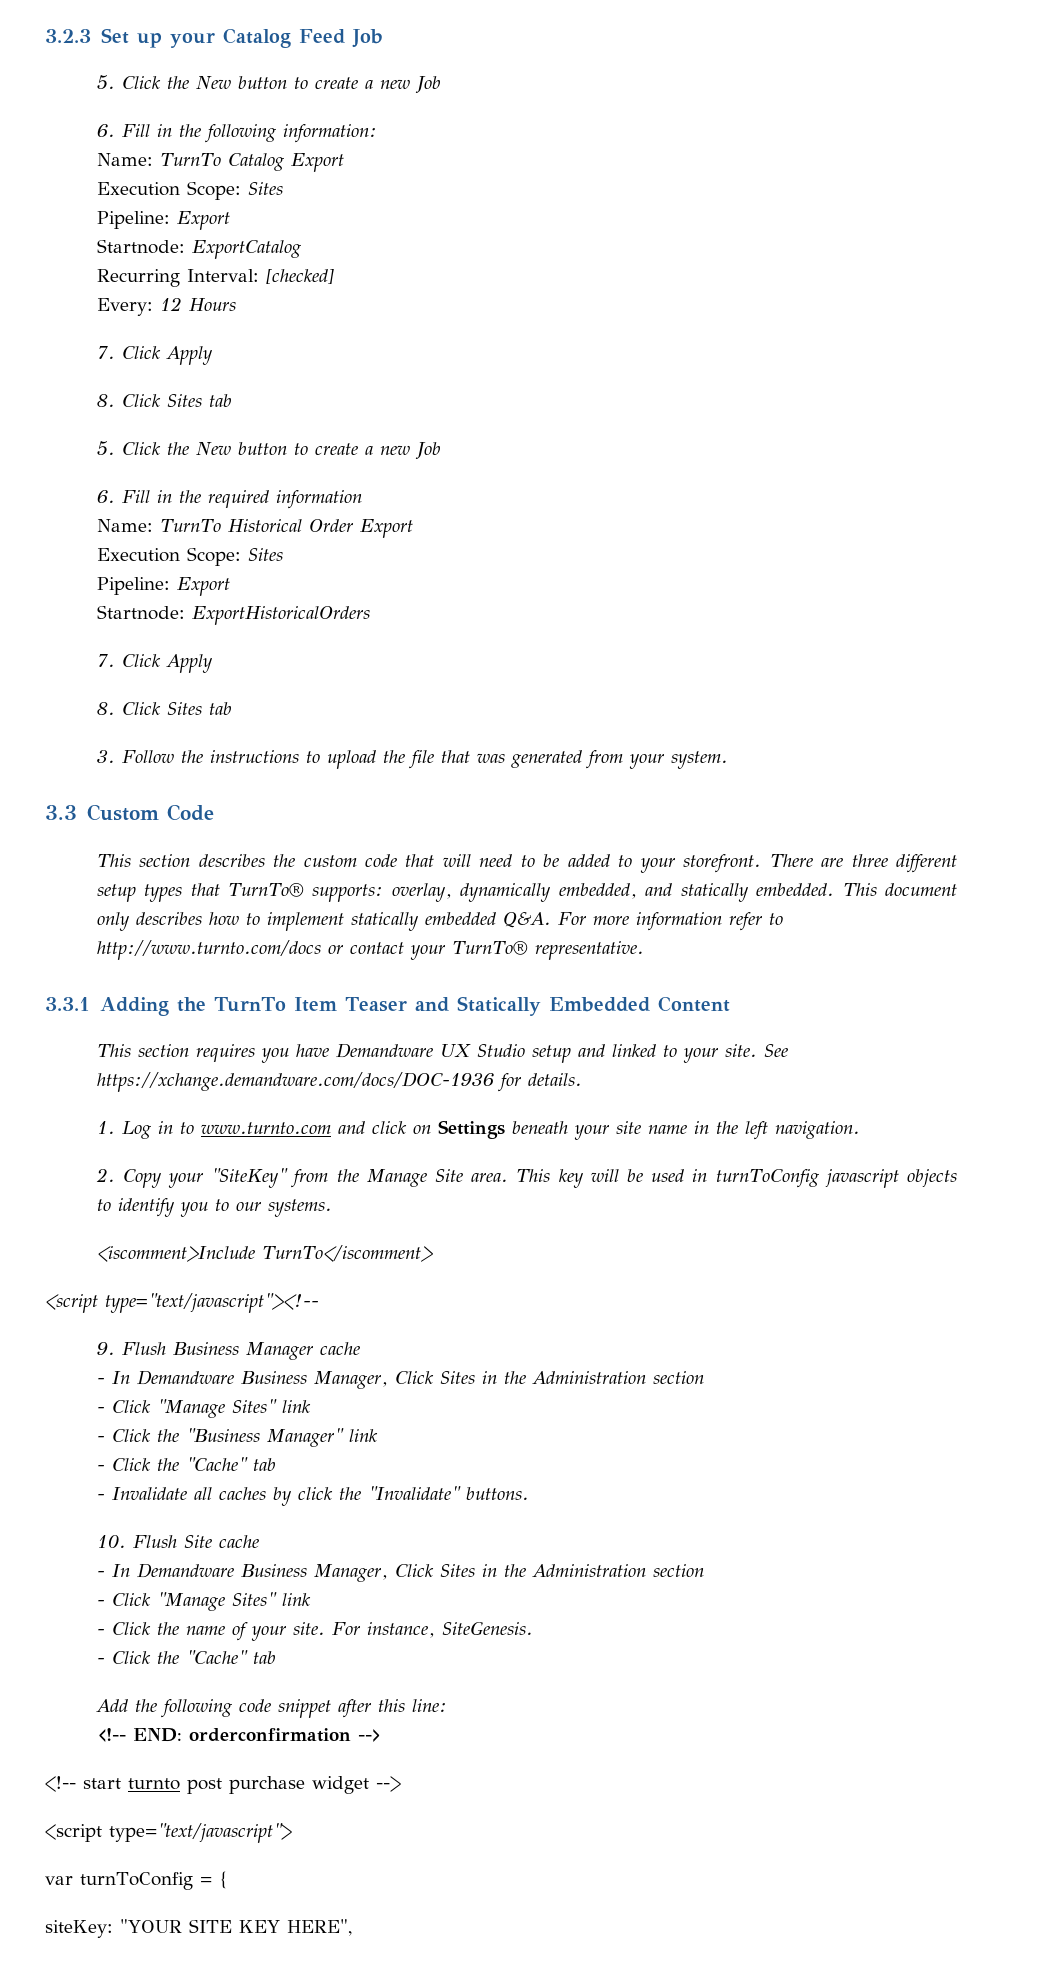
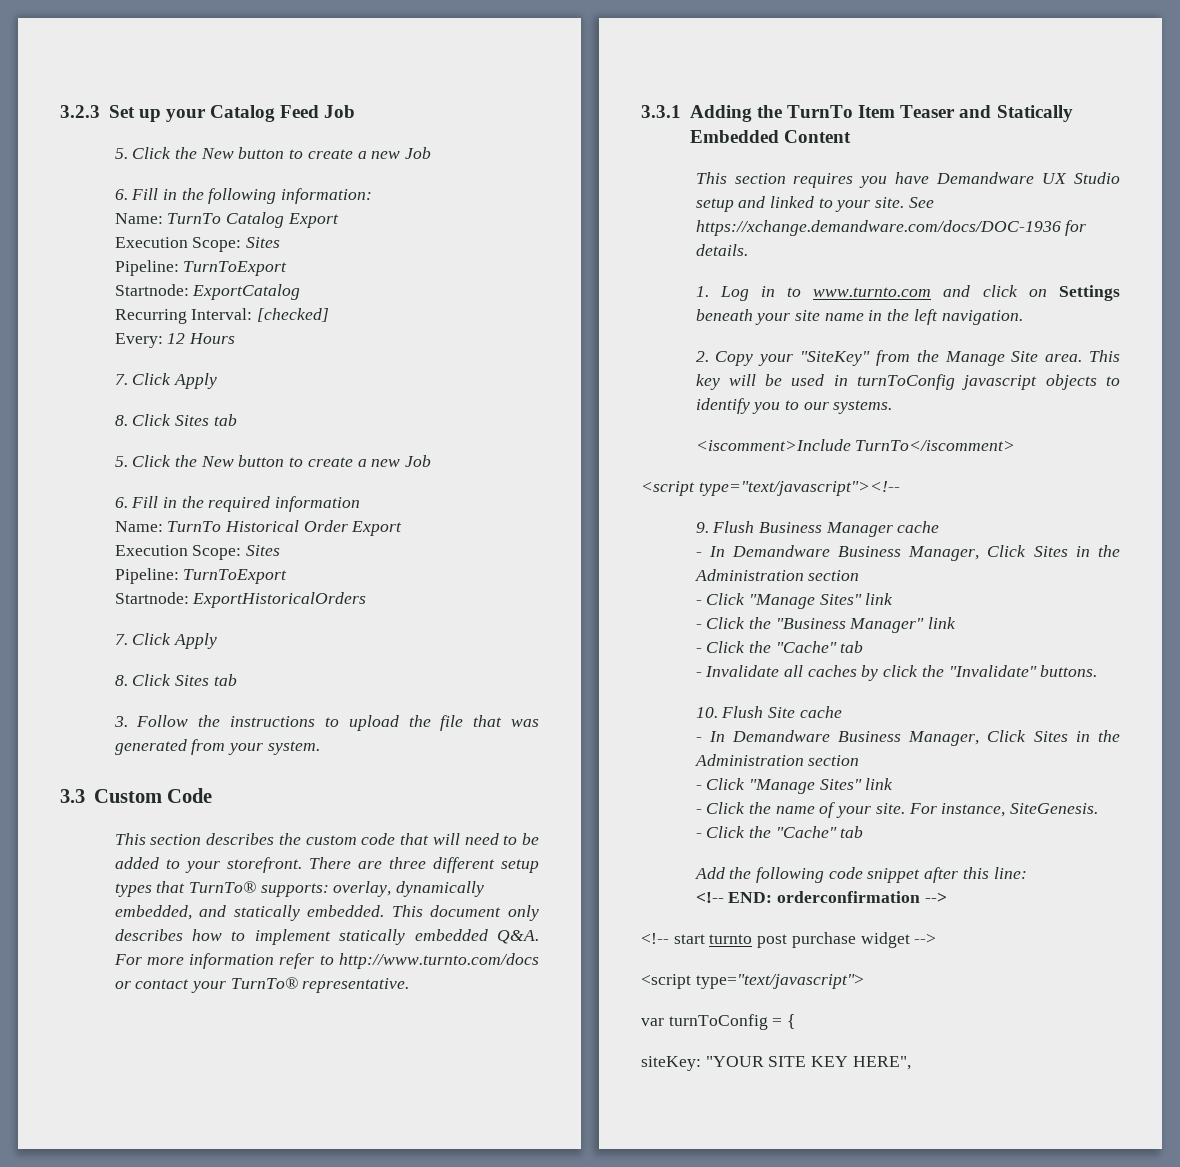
  Name: TurnTo Catalog Export
  Execution Scope: Sites
- Pipeline: Export
+ Pipeline: TurnToExport
  Name: TurnTo Historical Order Export
  Execution Scope: Sites
- Pipeline: Export
+ Pipeline: TurnToExport

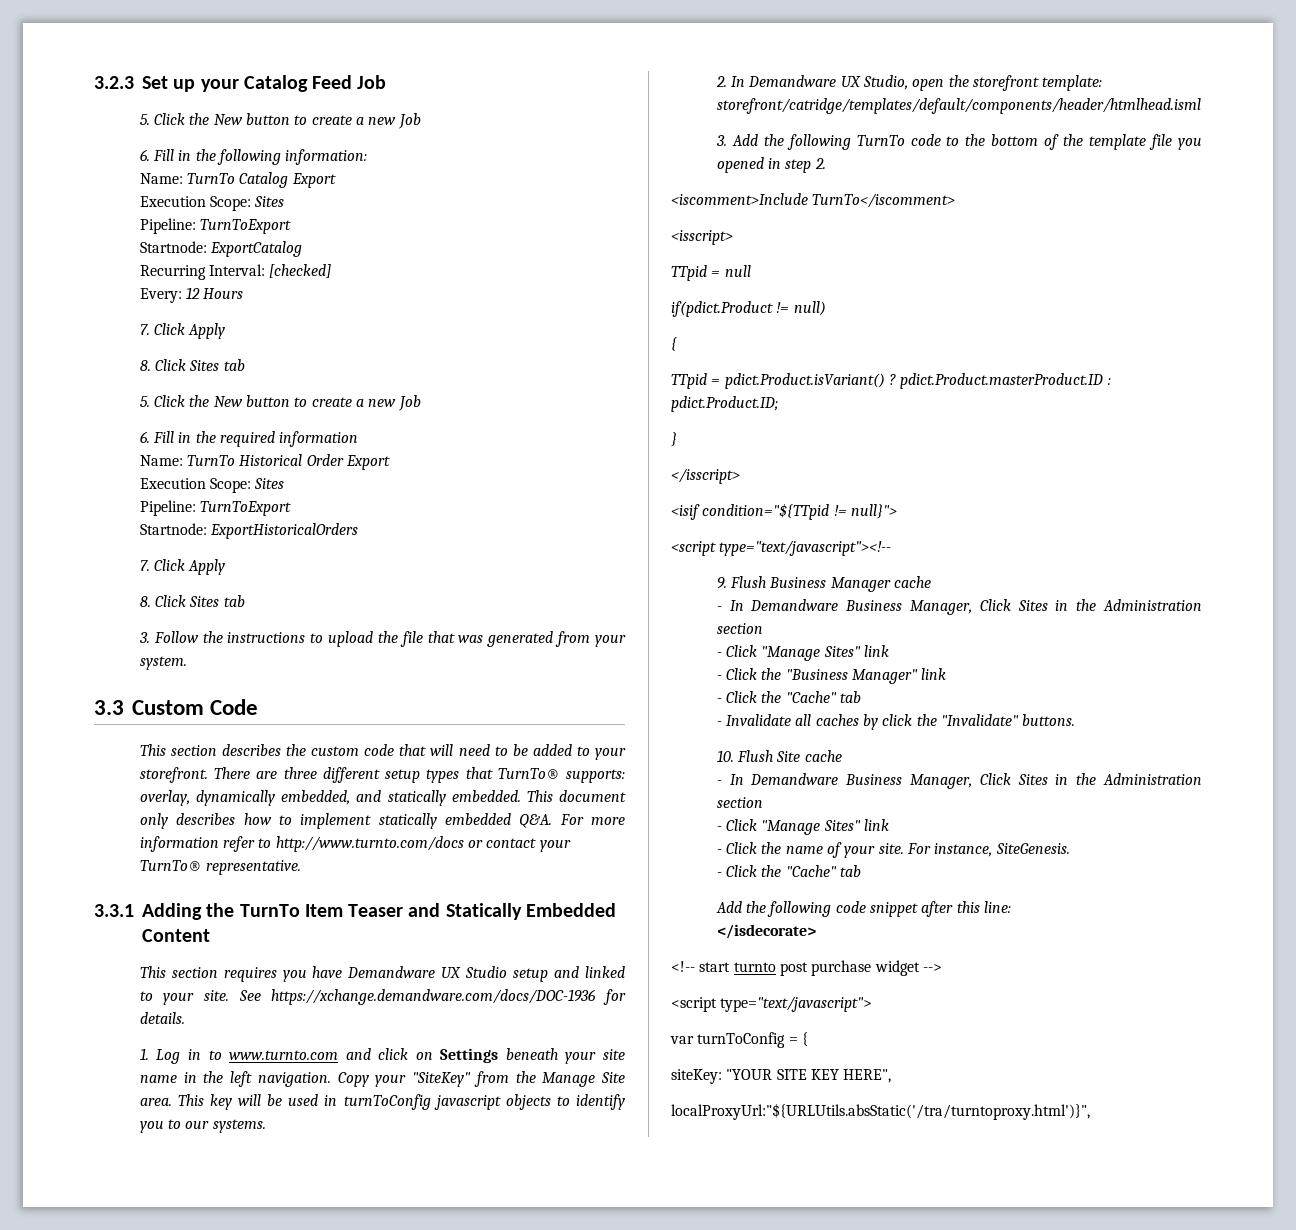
- 1. Log in to www.turnto.com and click on Settings beneath your site name in the left navigation.
- 2. Copy your "SiteKey" from the Manage Site area.
+ 1. Log in to www.turnto.com and click on Settings beneath your site name in the left navigation. Copy your "SiteKey" from the Manage Site area.
+ 2. In Demandware UX Studio, open the storefront template: storefront/catridge/templates/default/components/header/htmlhead.isml
+ 3. Add the following TurnTo code to the bottom of the template file you opened in step 2.
  <iscomment>Include TurnTo</iscomment>
+ <isscript>
+ TTpid = null
+ if(pdict.Product != null)
+ {
+ TTpid = pdict.Product.isVariant() ? pdict.Product.masterProduct.ID : pdict.Product.ID;
+ }
+ </isscript>
+ <isif condition="${TTpid != null}">
- <!-- END: orderconfirmation -->
+ </isdecorate>
+ localProxyUrl:"${URLUtils.absStatic('/tra/turntoproxy.html')}",

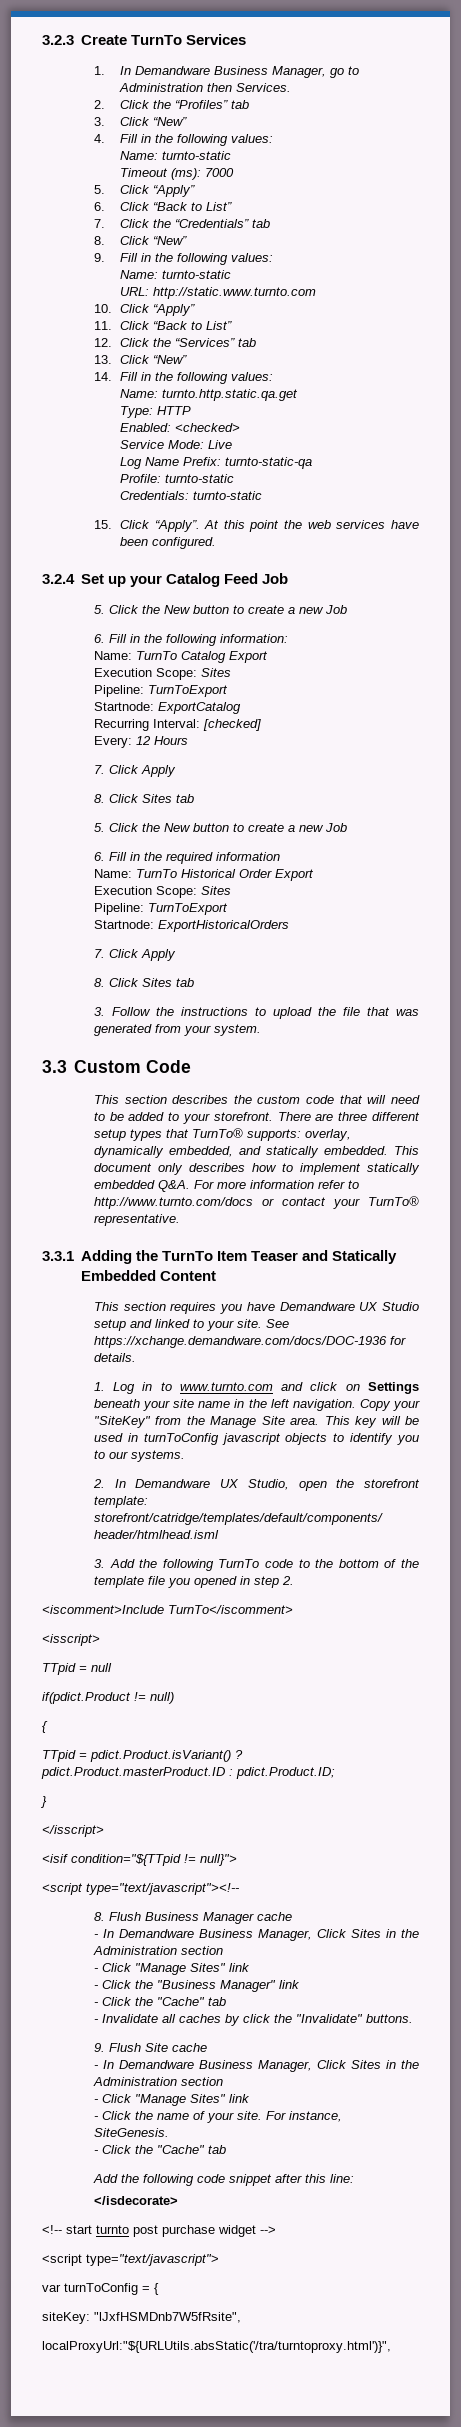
- 3.2.3 Set up your Catalog Feed Job
+ 3.2.3 Create TurnTo Services
+ 1. In Demandware Business Manager, go to Administration then Services.
+ 2. Click the “Profiles” tab
+ 3. Click “New”
+ 4. Fill in the following values:
+ Name: turnto-static
+ Timeout (ms): 7000
+ 5. Click “Apply”
+ 6. Click “Back to List”
+ 7. Click the “Credentials” tab
+ 8. Click “New”
+ 9. Fill in the following values:
+ Name: turnto-static
+ URL: http://static.www.turnto.com
+ 10. Click “Apply”
+ 11. Click “Back to List”
+ 12. Click the “Services” tab
+ 13. Click “New”
+ 14. Fill in the following values:
+ Name: turnto.http.static.qa.get
+ Type: HTTP
+ Enabled: <checked>
+ Service Mode: Live
+ Log Name Prefix: turnto-static-qa
+ Profile: turnto-static
+ Credentials: turnto-static
+ 15. Click “Apply”. At this point the web services have been configured.
+ 3.2.4 Set up your Catalog Feed Job
- 9. Flush Business Manager cache
+ 8. Flush Business Manager cache
- 10. Flush Site cache
+ 9. Flush Site cache
- siteKey: "YOUR SITE KEY HERE",
+ siteKey: "lJxfHSMDnb7W5fRsite",

